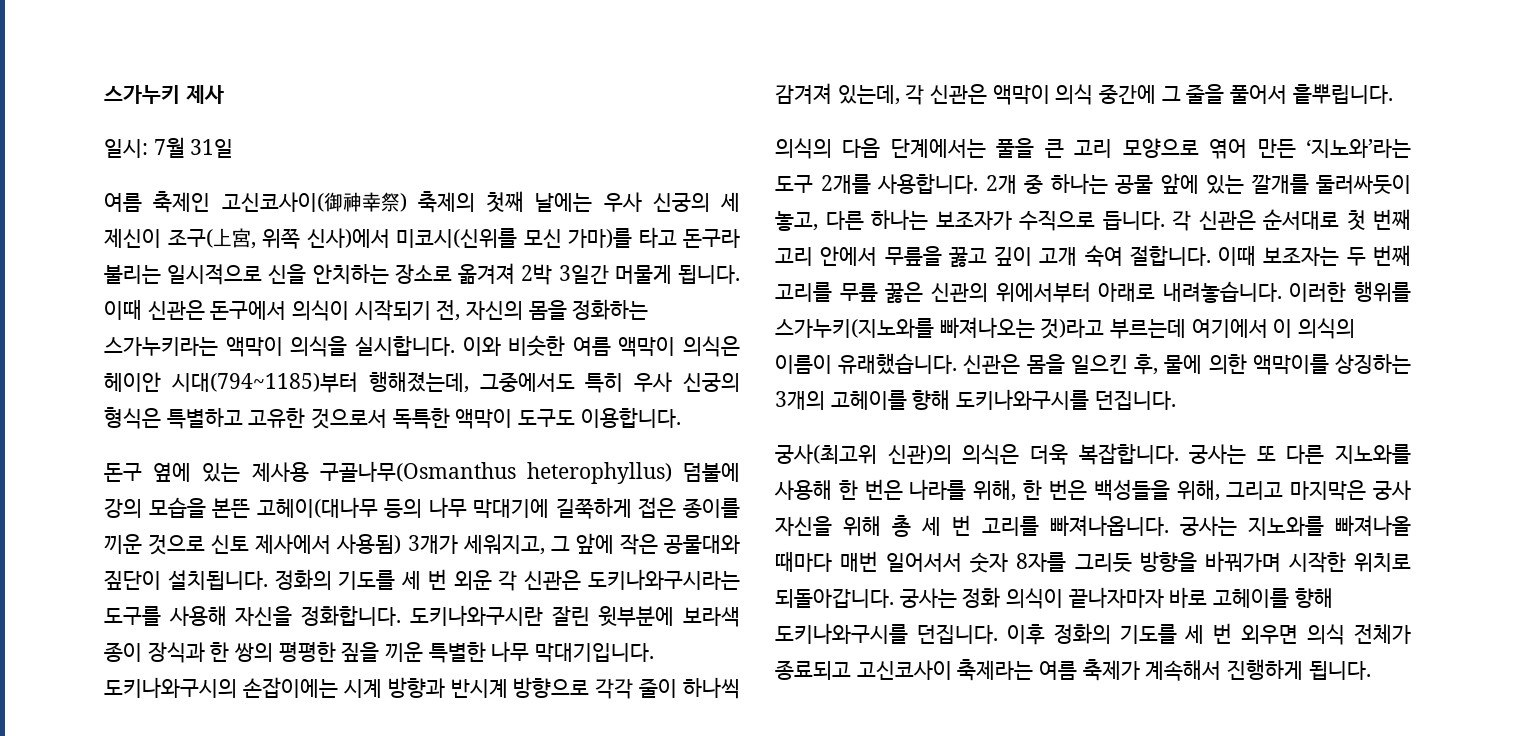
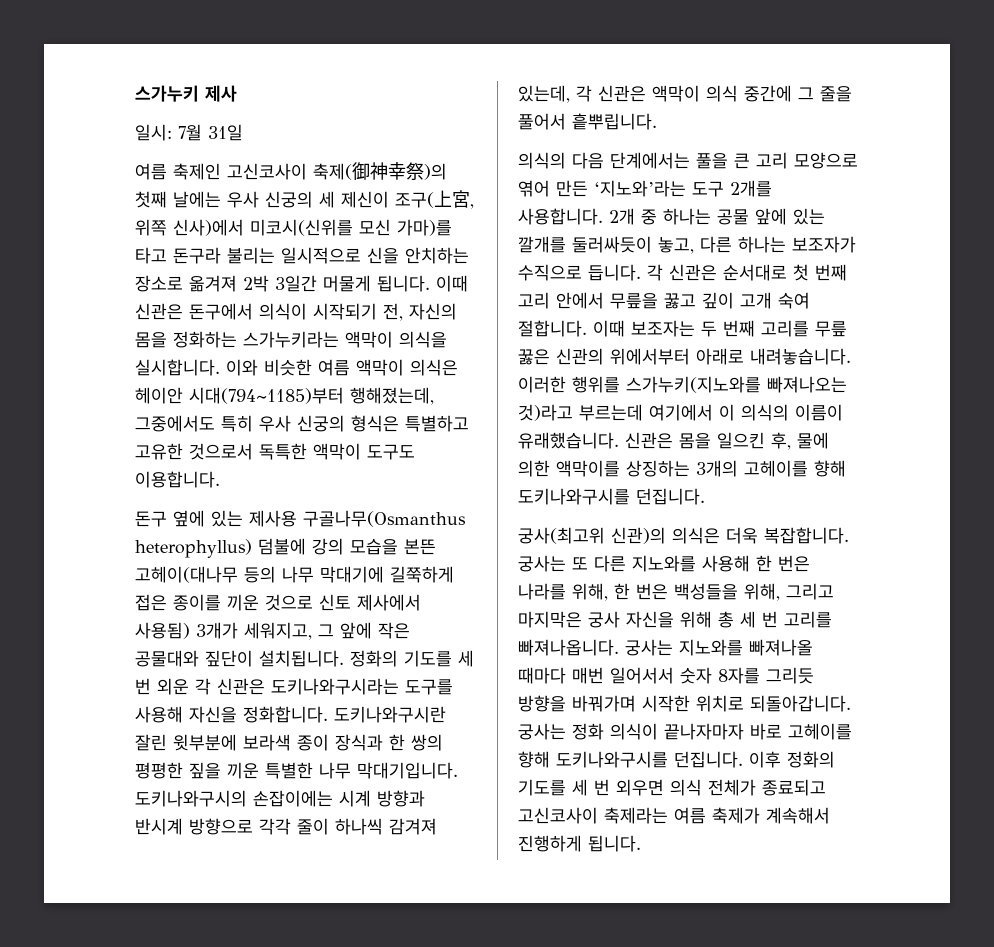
- 여름 축제인 고신코사이(御神幸祭) 축제의 첫째 날에는 우사 신궁의 세 제신이 조구(上宮, 위쪽 신사)에서 미코시(신위를 모신 가마)를 타고 돈구라 불리는 일시적으로 신을 안치하는 장소로 옮겨져 2박 3일간 머물게 됩니다.
+ 여름 축제인 고신코사이 축제(御神幸祭)의 첫째 날에는 우사 신궁의 세 제신이 조구(上宮, 위쪽 신사)에서 미코시(신위를 모신 가마)를 타고 돈구라 불리는 일시적으로 신을 안치하는 장소로 옮겨져 2박 3일간 머물게 됩니다.

